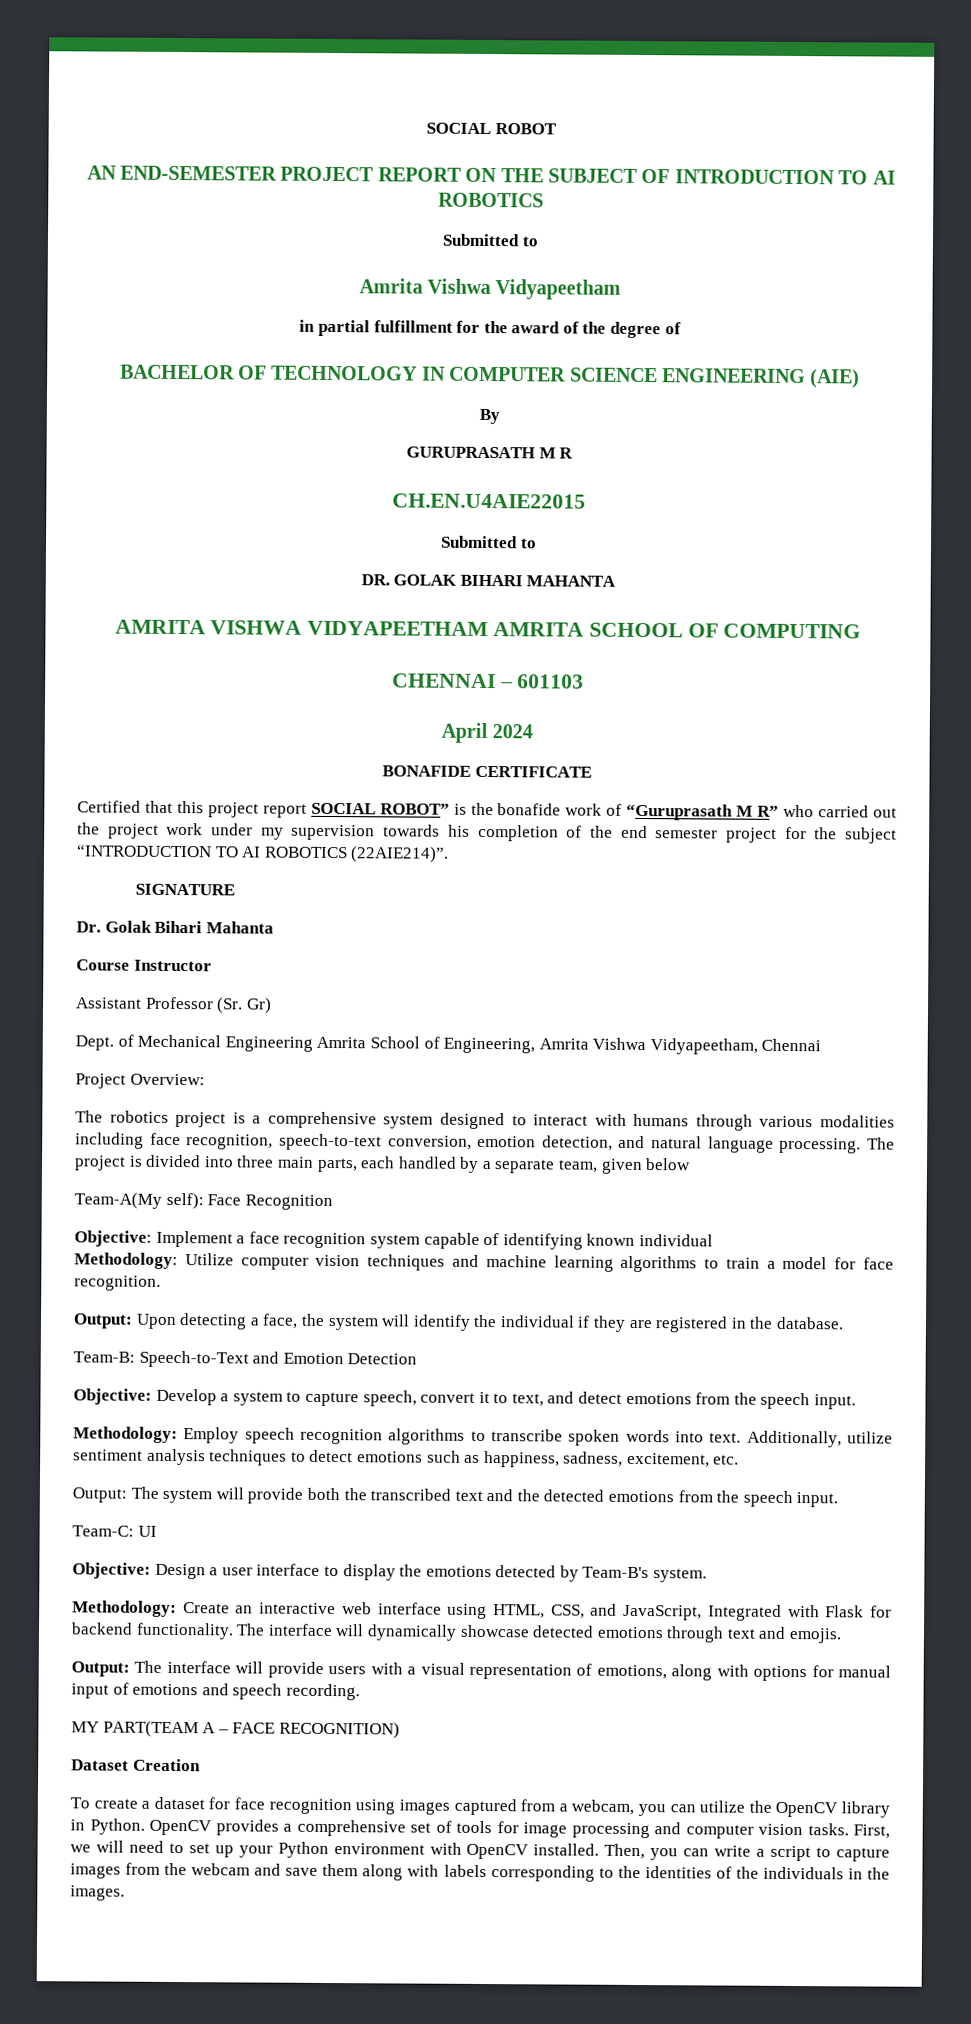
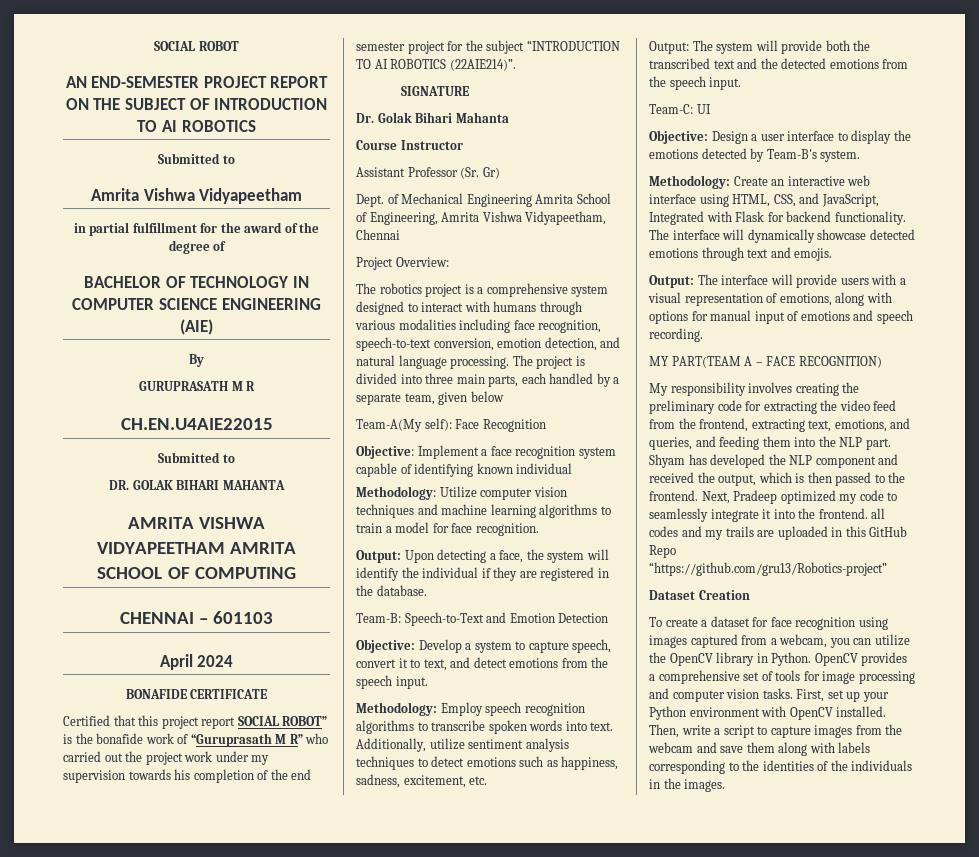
+ My responsibility involves creating the preliminary code for extracting the video feed from the frontend, extracting text, emotions, and queries, and feeding them into the NLP part. Shyam has developed the NLP component and received the output, which is then passed to the frontend. Next, Pradeep optimized my code to seamlessly integrate it into the frontend. all codes and my trails are uploaded in this GitHub Repo “https://github.com/gru13/Robotics-project”
- First, we will need to set up your Python environment with OpenCV installed.
+ First, set up your Python environment with OpenCV installed.
- Then, you can write a script to capture images from the webcam and save them along with labels corresponding to the identities of the individuals in the images.
+ Then, write a script to capture images from the webcam and save them along with labels corresponding to the identities of the individuals in the images.

